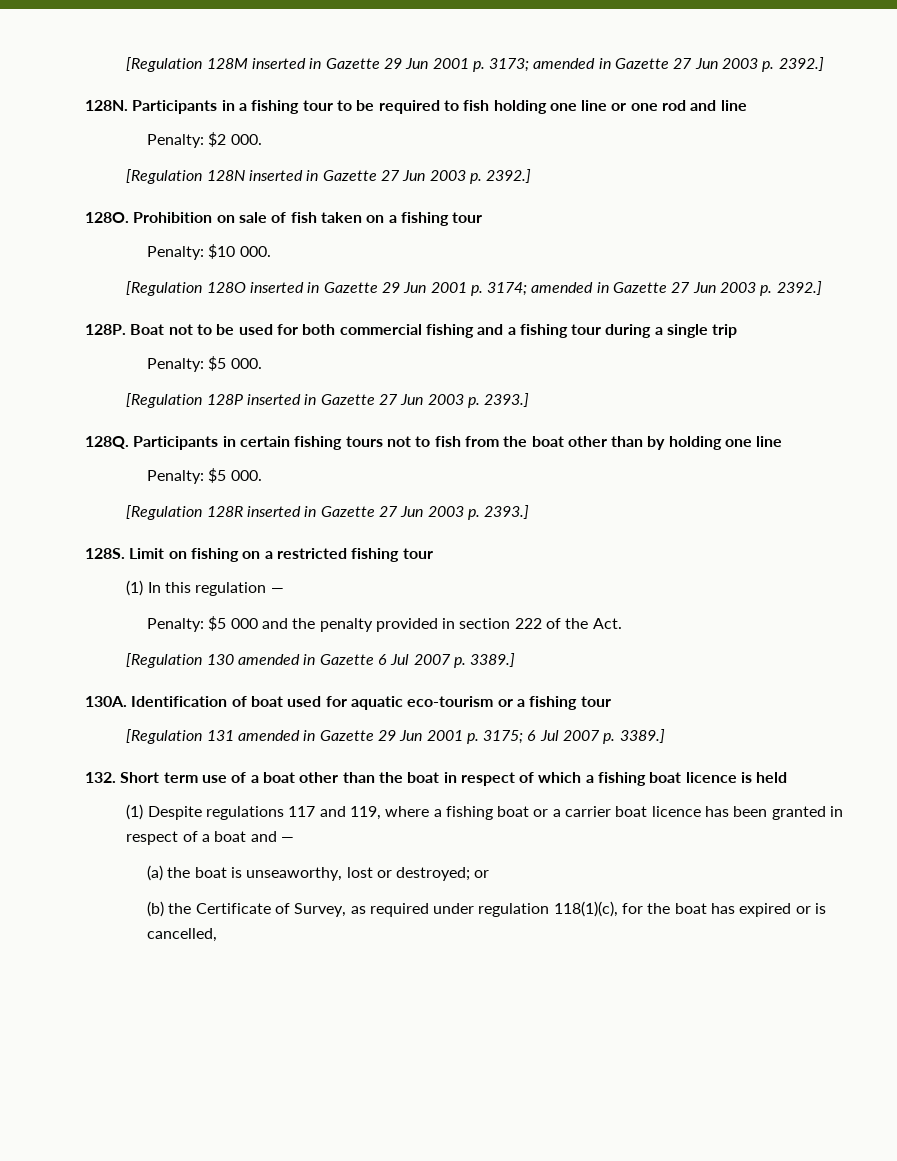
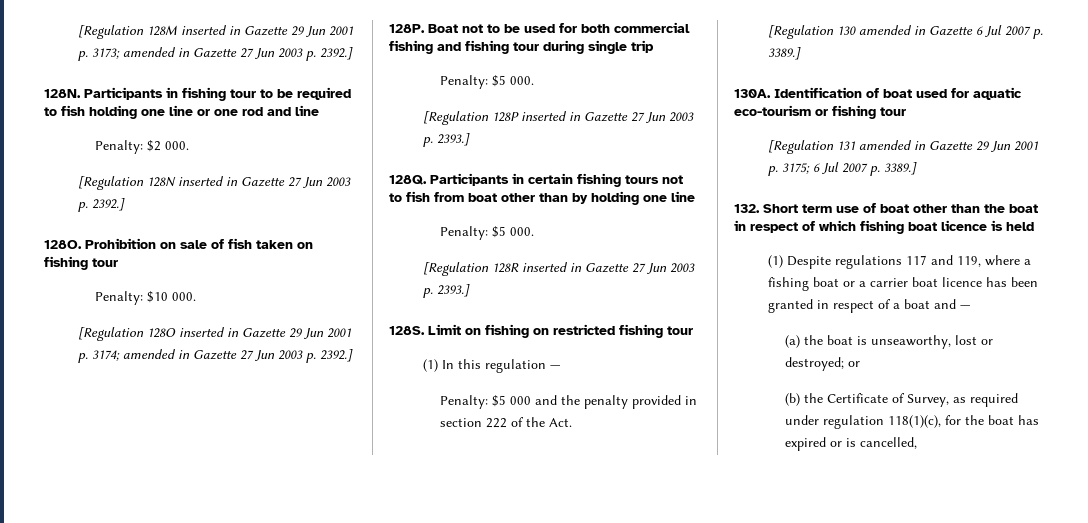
- Participants in a fishing tour to be required to fish holding one line or one rod and line
+ Participants in fishing tour to be required to fish holding one line or one rod and line
- Prohibition on sale of fish taken on a fishing tour
+ Prohibition on sale of fish taken on fishing tour
- Boat not to be used for both commercial fishing and a fishing tour during a single trip
+ Boat not to be used for both commercial fishing and fishing tour during single trip
- Participants in certain fishing tours not to fish from the boat other than by holding one line
+ Participants in certain fishing tours not to fish from boat other than by holding one line
- Limit on fishing on a restricted fishing tour
+ Limit on fishing on restricted fishing tour
- Identification of boat used for aquatic eco-tourism or a fishing tour
+ Identification of boat used for aquatic eco-tourism or fishing tour
- 132. Short term use of a boat other than the boat in respect of which a fishing boat licence is held
+ 132. Short term use of boat other than the boat in respect of which fishing boat licence is held

